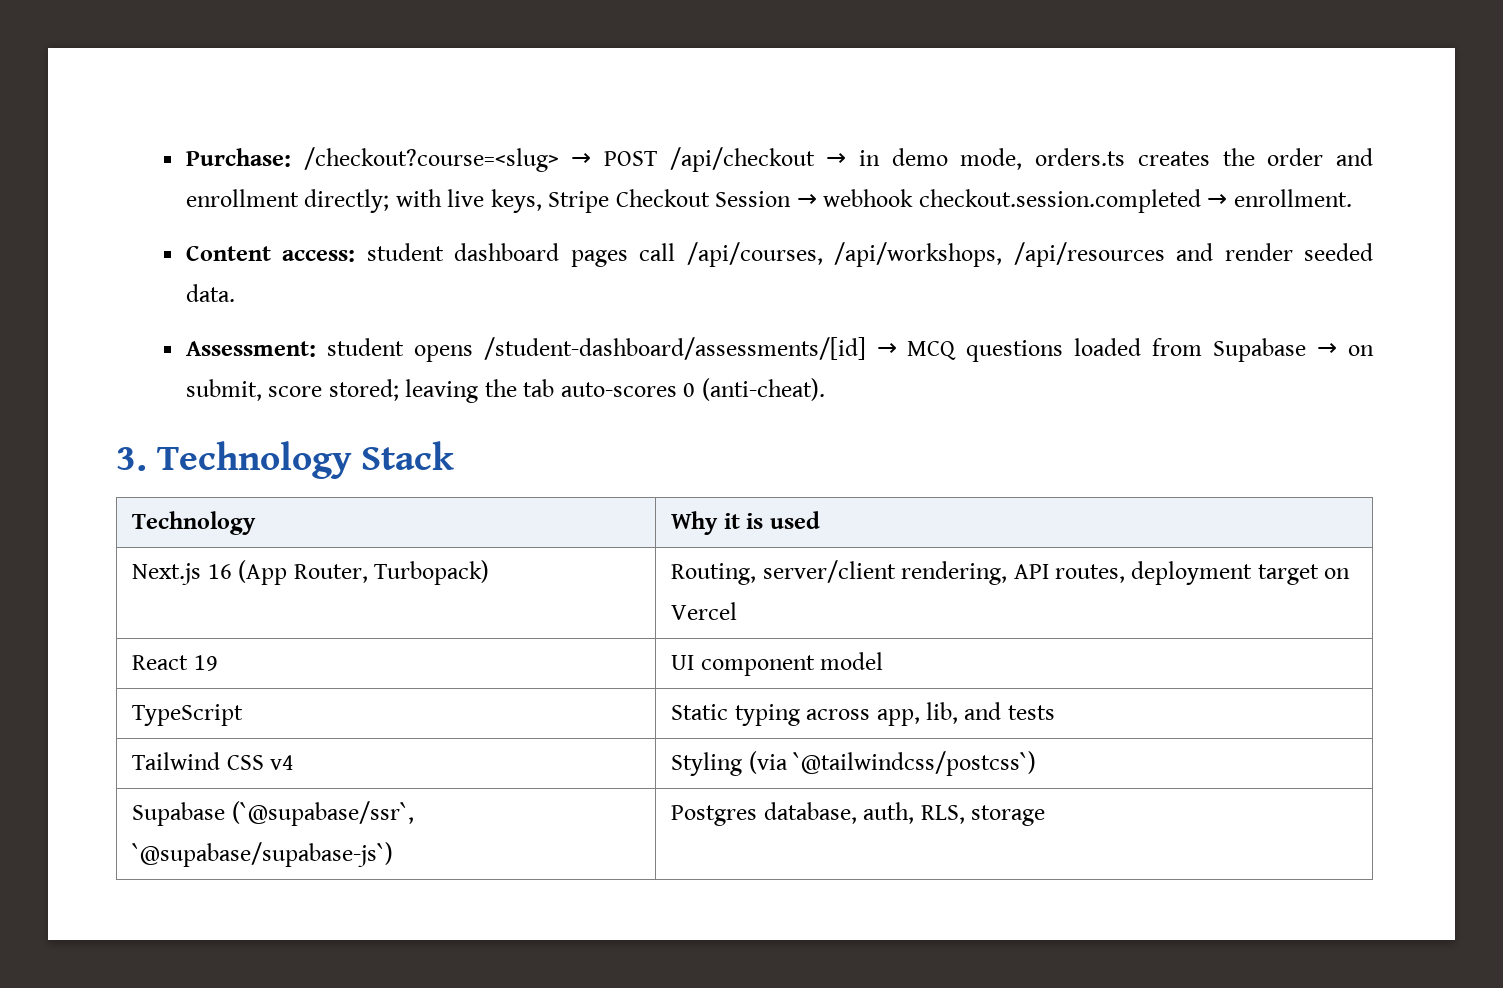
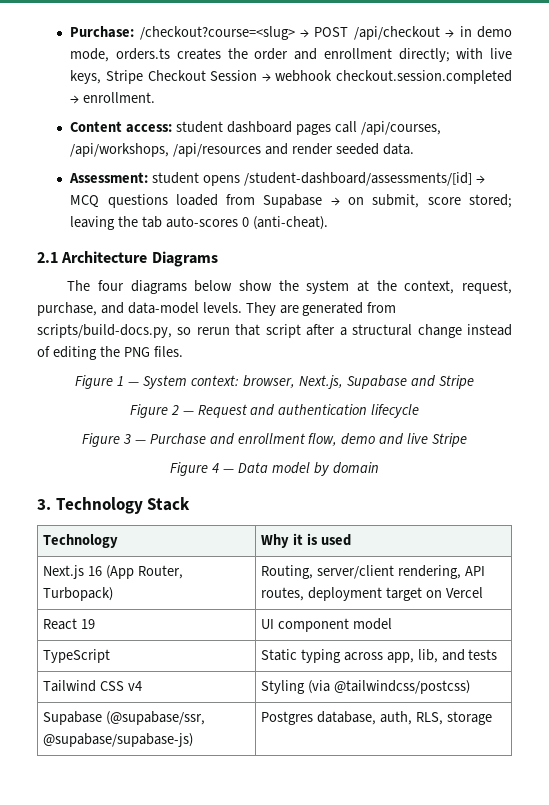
+ 2.1 Architecture Diagrams
+ The four diagrams below show the system at the context, request, purchase, and data-model levels. They are generated from scripts/build-docs.py, so rerun that script after a structural change instead of editing the PNG files.
+ Figure 1 — System context: browser, Next.js, Supabase and Stripe
+ Figure 2 — Request and authentication lifecycle
+ Figure 3 — Purchase and enrollment flow, demo and live Stripe
+ Figure 4 — Data model by domain
- Tailwind CSS v4 | Styling (via `@tailwindcss/postcss`)
- Supabase (`@supabase/ssr`, `@supabase/supabase-js`) | Postgres database, auth, RLS, storage
+ Tailwind CSS v4 | Styling (via @tailwindcss/postcss)
+ Supabase (@supabase/ssr, @supabase/supabase-js) | Postgres database, auth, RLS, storage

